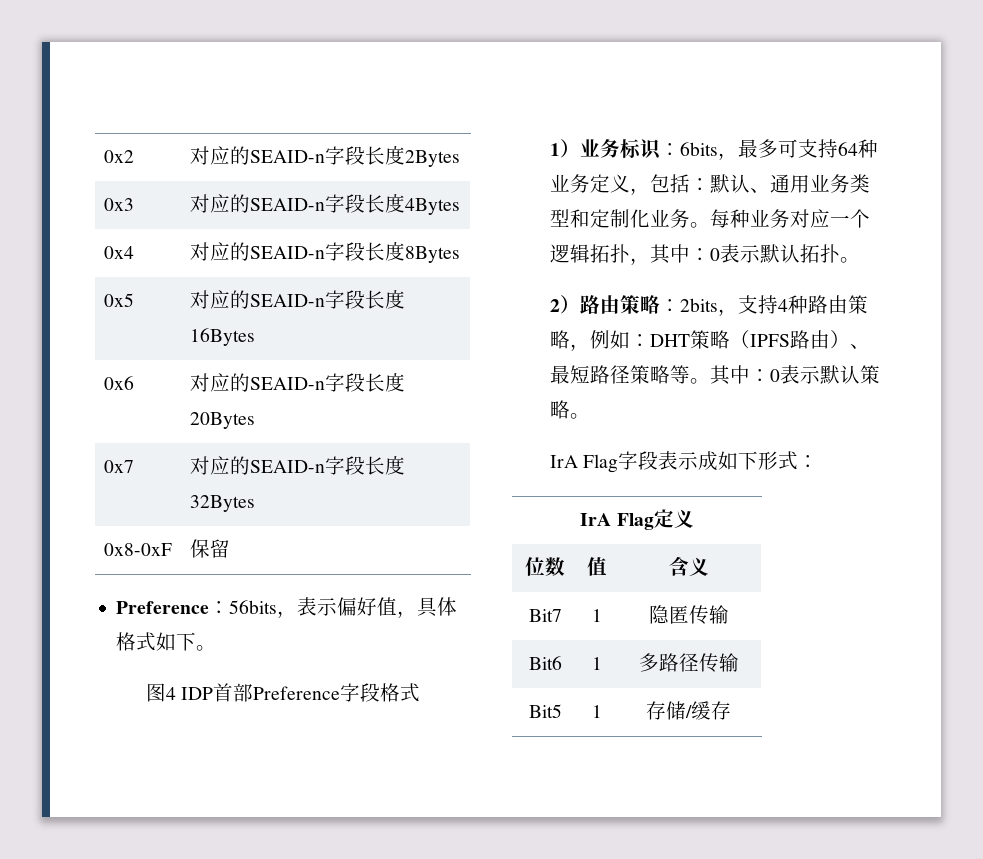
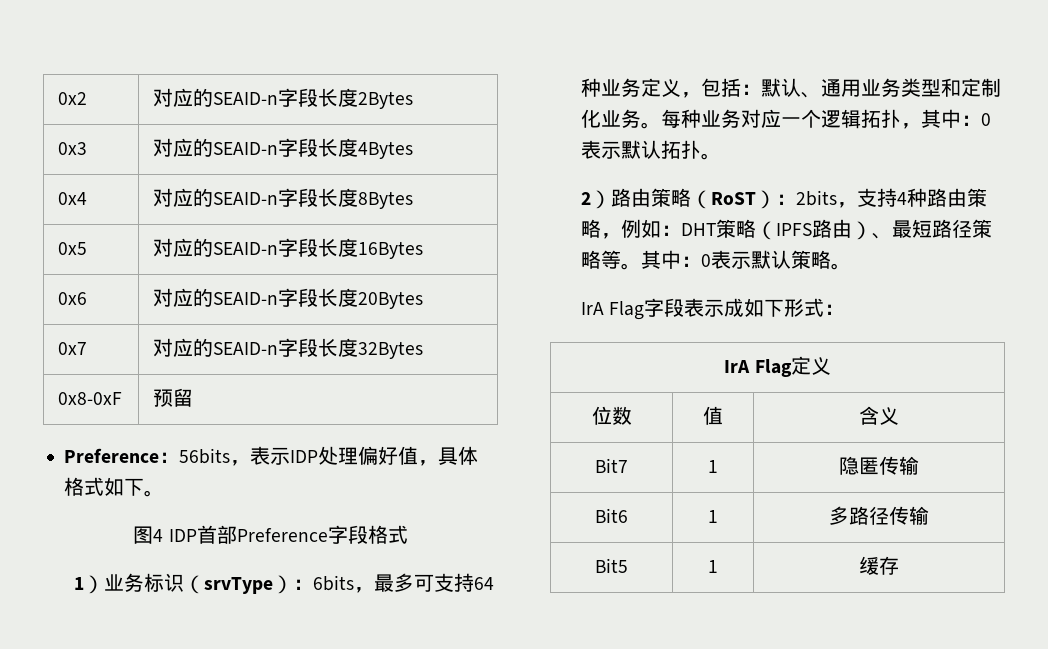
- 0x8-0xF | 保留
+ 0x8-0xF | 预留
- Preference：56bits，表示偏好值，具体格式如下。
+ Preference：56bits，表示IDP处理偏好值，具体格式如下。
- 1）业务标识：6bits，最多可支持64种业务定义，包括：默认、通用业务类型和定制化业务。
+ 1）业务标识（srvType）：6bits，最多可支持64种业务定义，包括：默认、通用业务类型和定制化业务。
- 2）路由策略：2bits，支持4种路由策略，例如：DHT策略（IPFS路由）、最短路径策略等。
+ 2）路由策略（RoST）：2bits，支持4种路由策略，例如：DHT策略（IPFS路由）、最短路径策略等。
- Bit5 | 1 | 存储/缓存
+ Bit5 | 1 | 缓存

